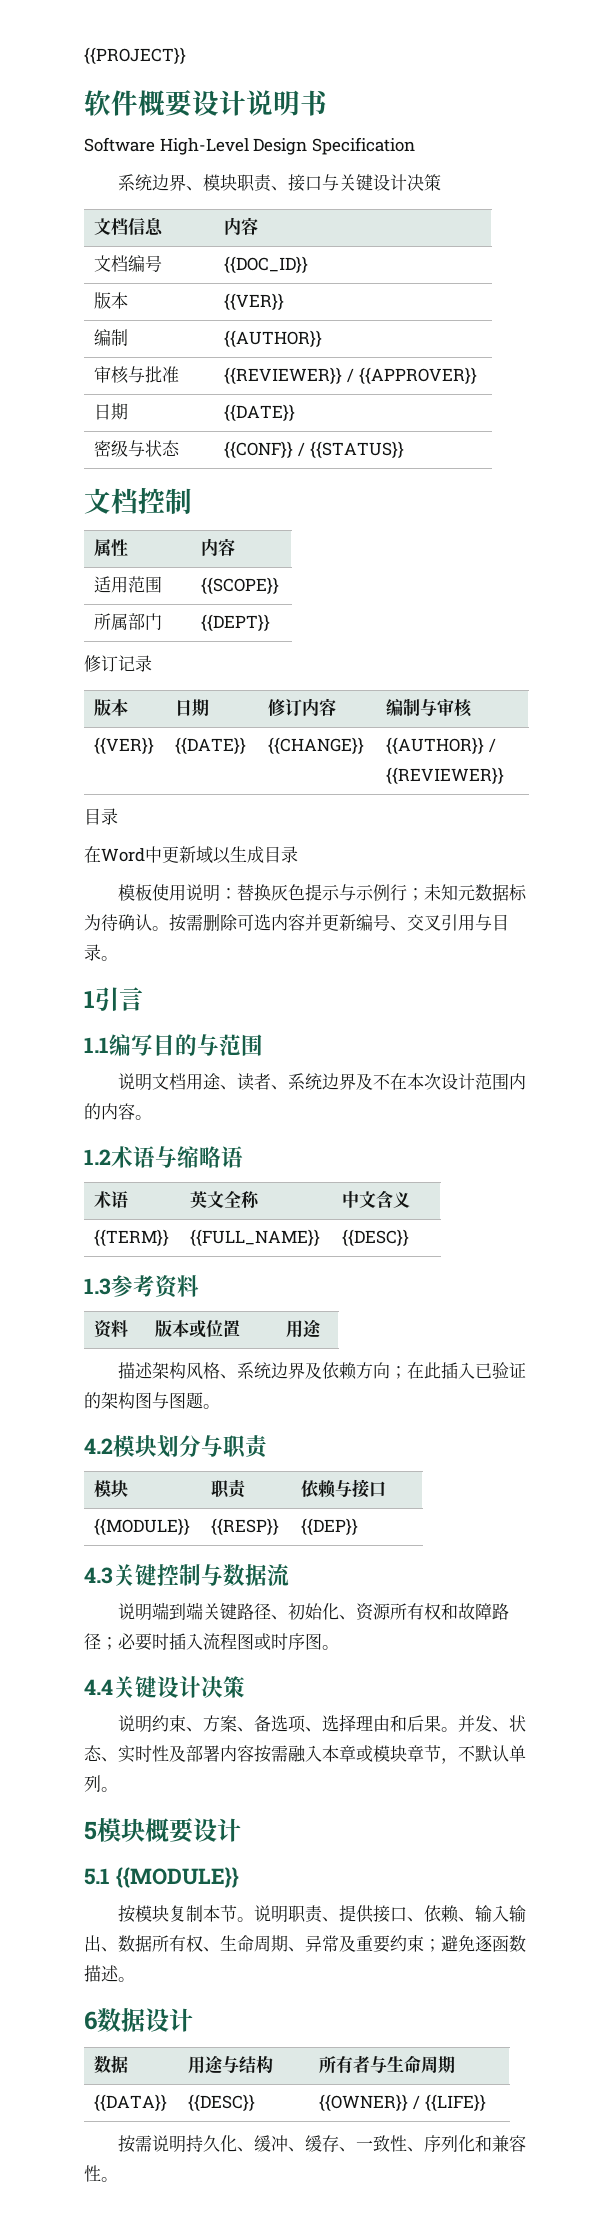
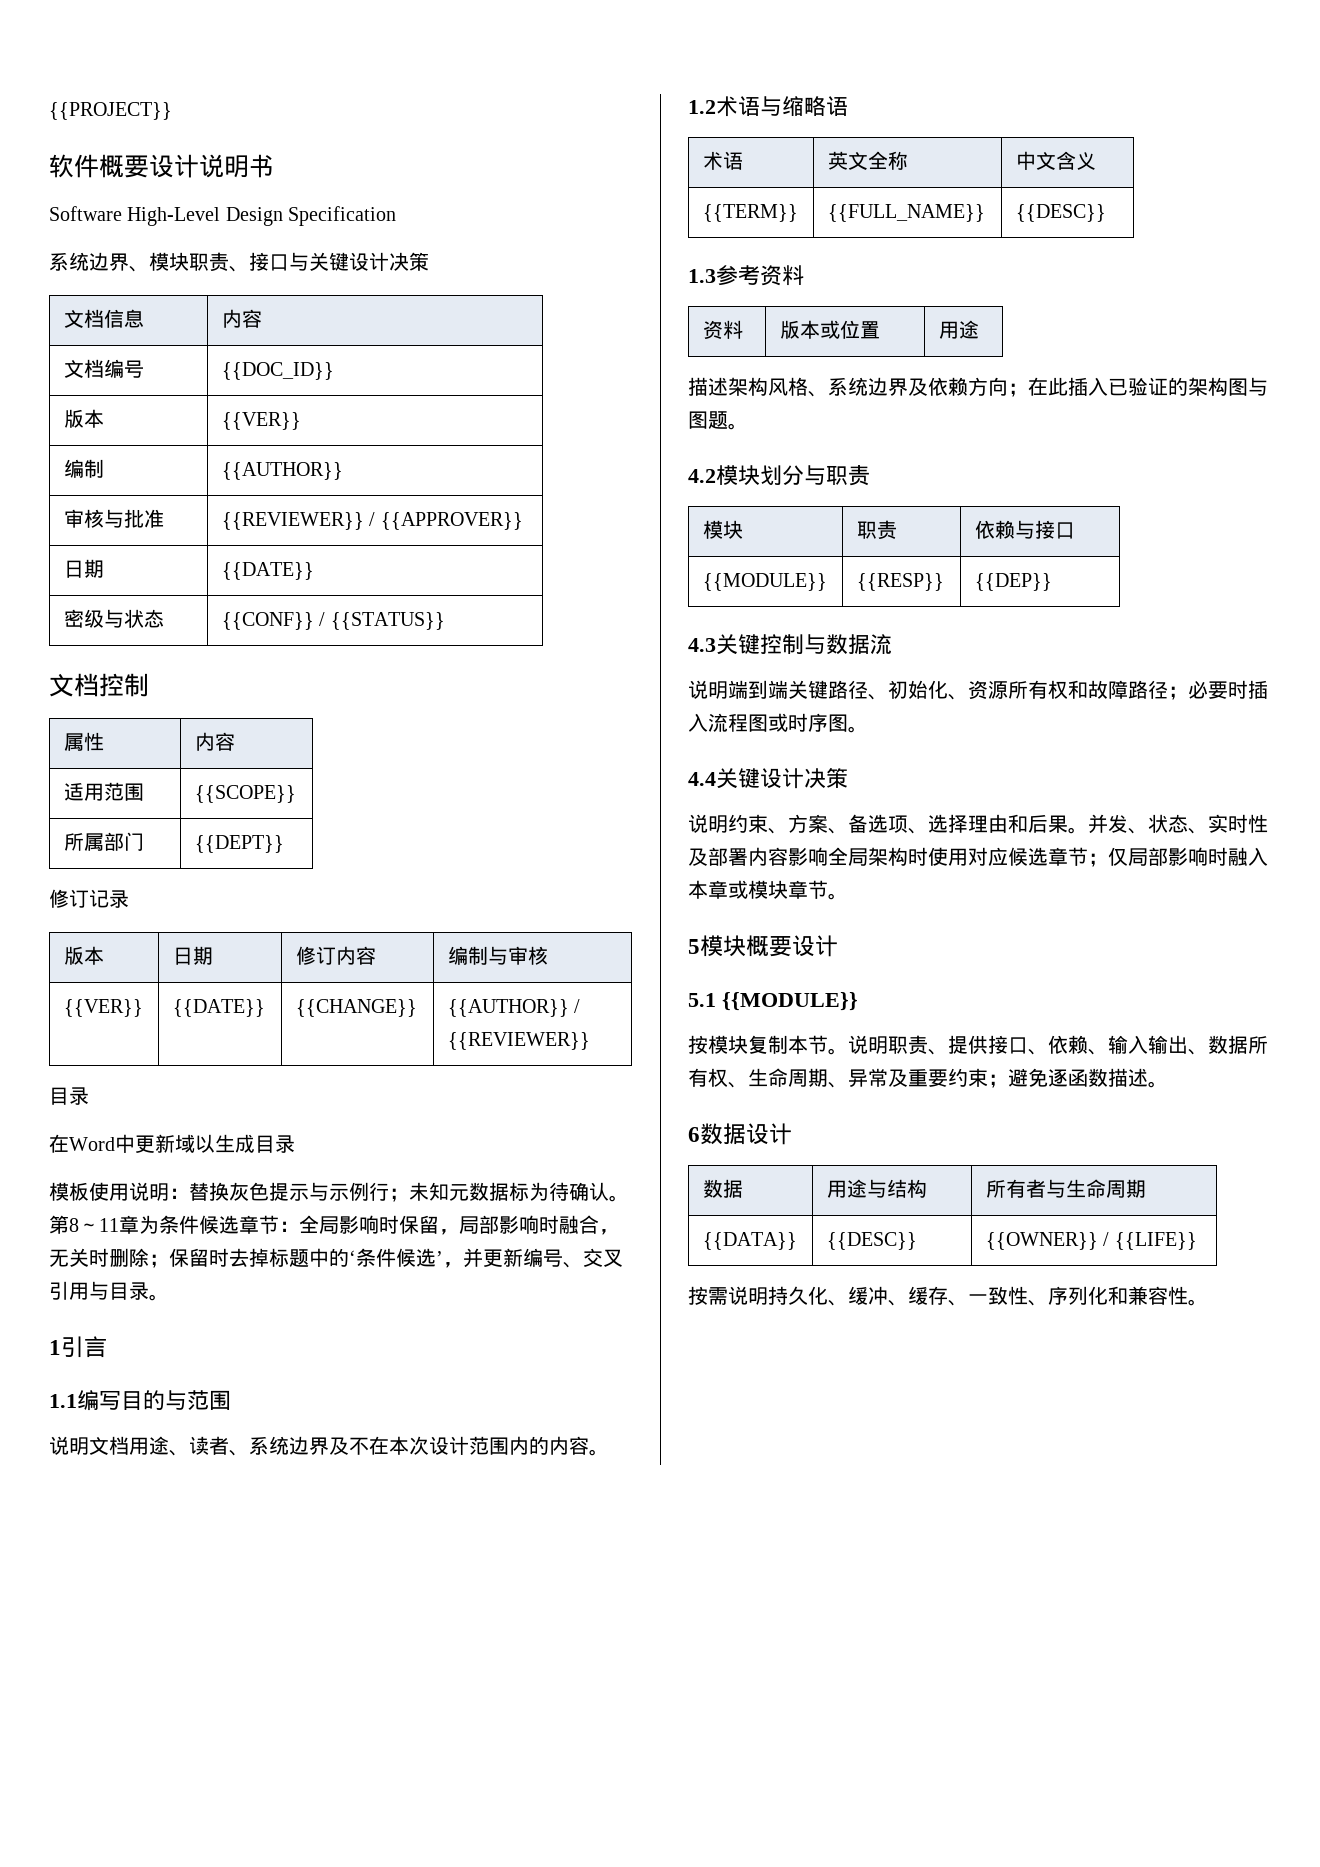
- 按需删除可选内容并更新编号、交叉引用与目录。
+ 第8～11章为条件候选章节：全局影响时保留，局部影响时融合，无关时删除；保留时去掉标题中的‘条件候选’，并更新编号、交叉引用与目录。
- 并发、状态、实时性及部署内容按需融入本章或模块章节，不默认单列。
+ 并发、状态、实时性及部署内容影响全局架构时使用对应候选章节；仅局部影响时融入本章或模块章节。

